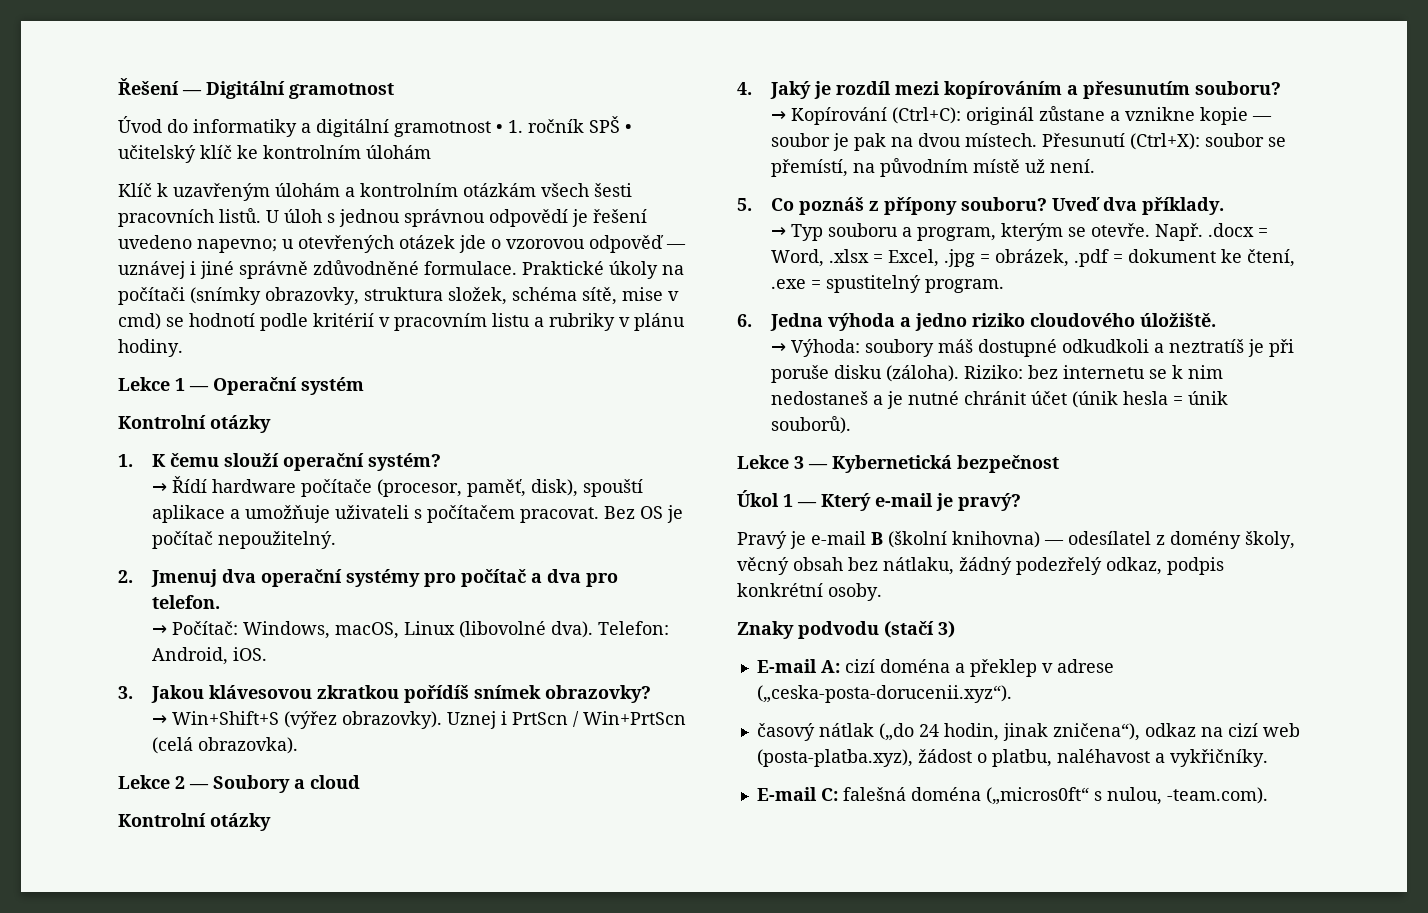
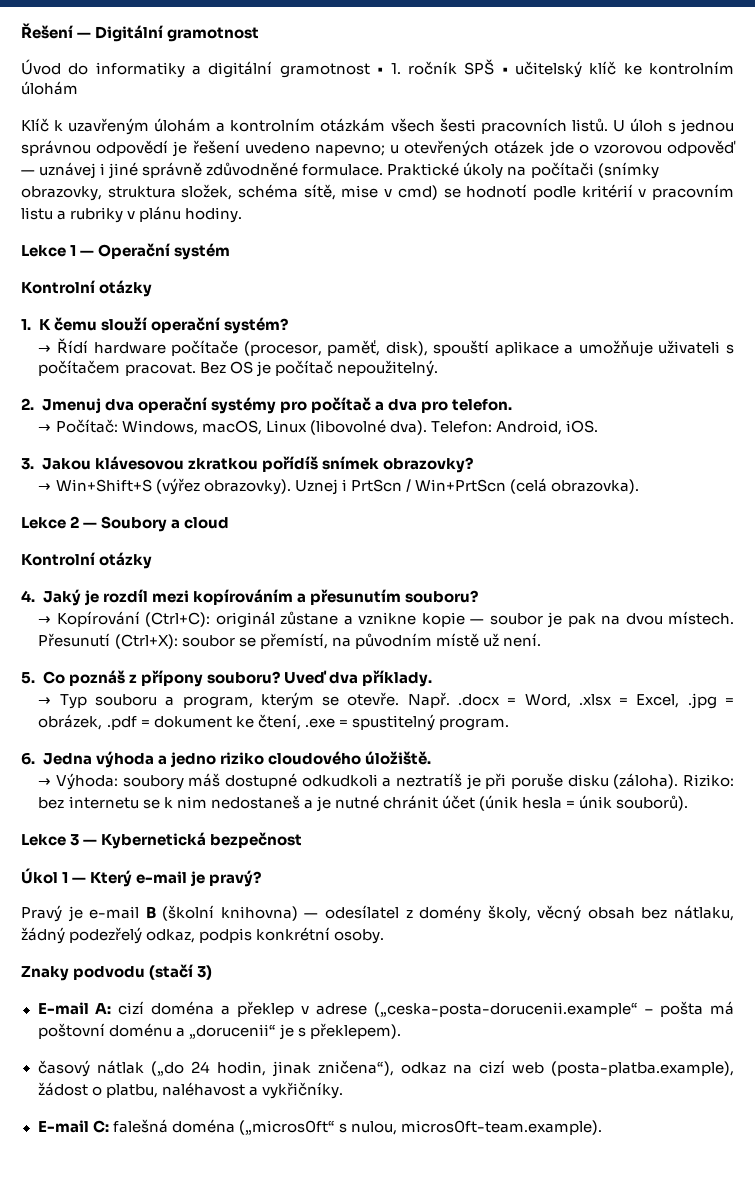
- E-mail A: cizí doména a překlep v adrese („ceska-posta-dorucenii.xyz“).
+ E-mail A: cizí doména a překlep v adrese („ceska-posta-dorucenii.example“ – pošta má poštovní doménu a „dorucenii“ je s překlepem).
- časový nátlak („do 24 hodin, jinak zničena“), odkaz na cizí web (posta-platba.xyz), žádost o platbu, naléhavost a vykřičníky.
+ časový nátlak („do 24 hodin, jinak zničena“), odkaz na cizí web (posta-platba.example), žádost o platbu, naléhavost a vykřičníky.
- E-mail C: falešná doména („micros0ft“ s nulou, -team.com).
+ E-mail C: falešná doména („micros0ft“ s nulou, micros0ft-team.example).

